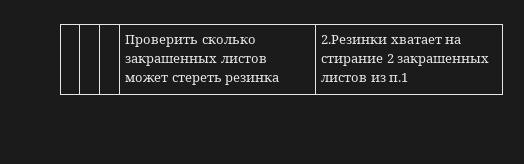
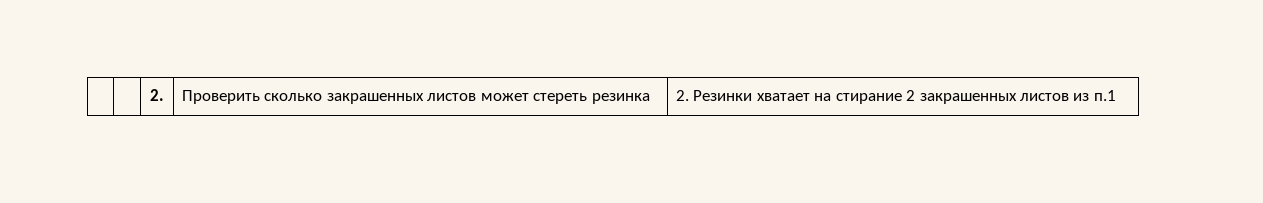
- | | | Проверить сколько закрашенных листов может стереть резинка | 2.Резинки хватает на стирание 2 закрашенных листов из п.1
+ | | 2. | Проверить сколько закрашенных листов может стереть резинка | 2. Резинки хватает на стирание 2 закрашенных листов из п.1

